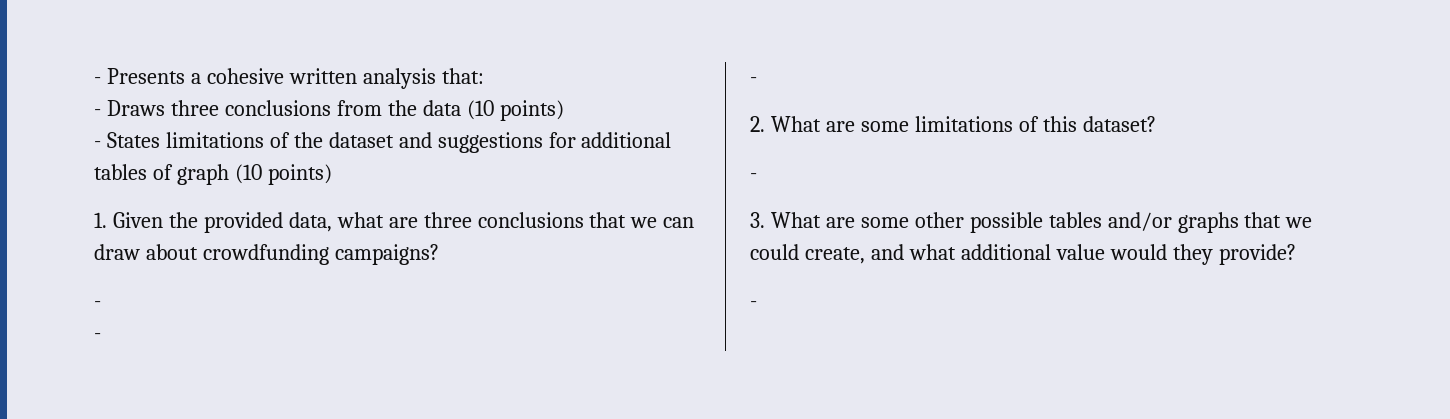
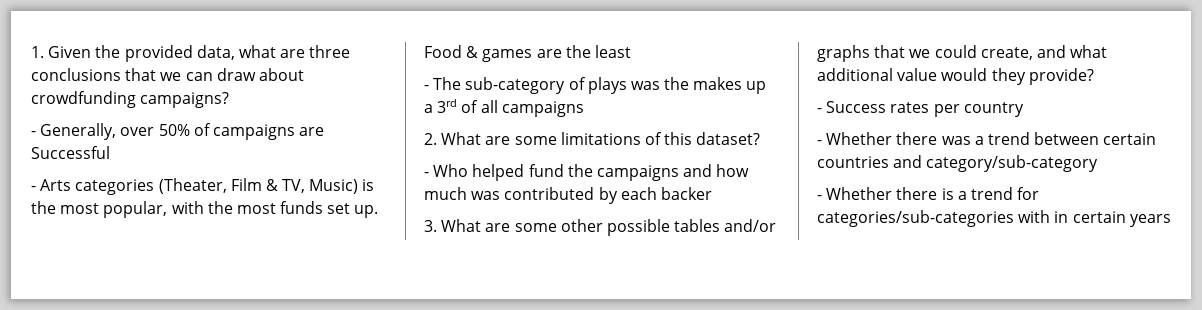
- - Presents a cohesive written analysis that:
- - Draws three conclusions from the data (10 points)
- - States limitations of the dataset and suggestions for additional tables of graph (10 points)
  1. Given the provided data, what are three conclusions that we can draw about crowdfunding campaigns?
- -
- -
- -
+ - Generally, over 50% of campaigns are Successful
+ - Arts categories (Theater, Film & TV, Music) is the most popular, with the most funds set up. Food & games are the least
+ - The sub-category of plays was the makes up a 3rd of all campaigns
  2. What are some limitations of this dataset?
- -
+ - Who helped fund the campaigns and how much was contributed by each backer
  3. What are some other possible tables and/or graphs that we could create, and what additional value would they provide?
- -
+ - Success rates per country
+ - Whether there was a trend between certain countries and category/sub-category
+ - Whether there is a trend for categories/sub-categories with in certain years

